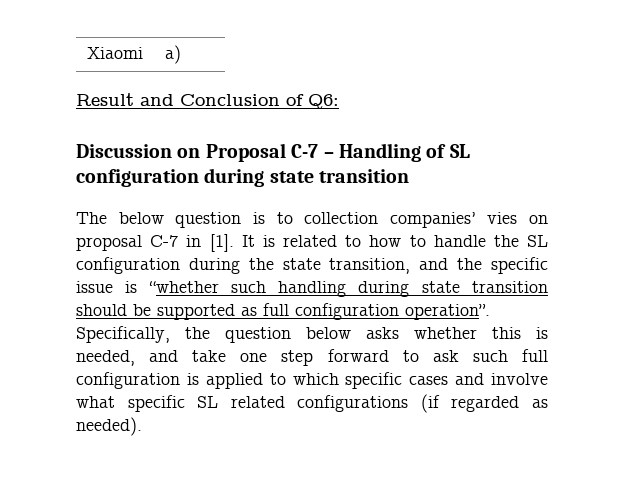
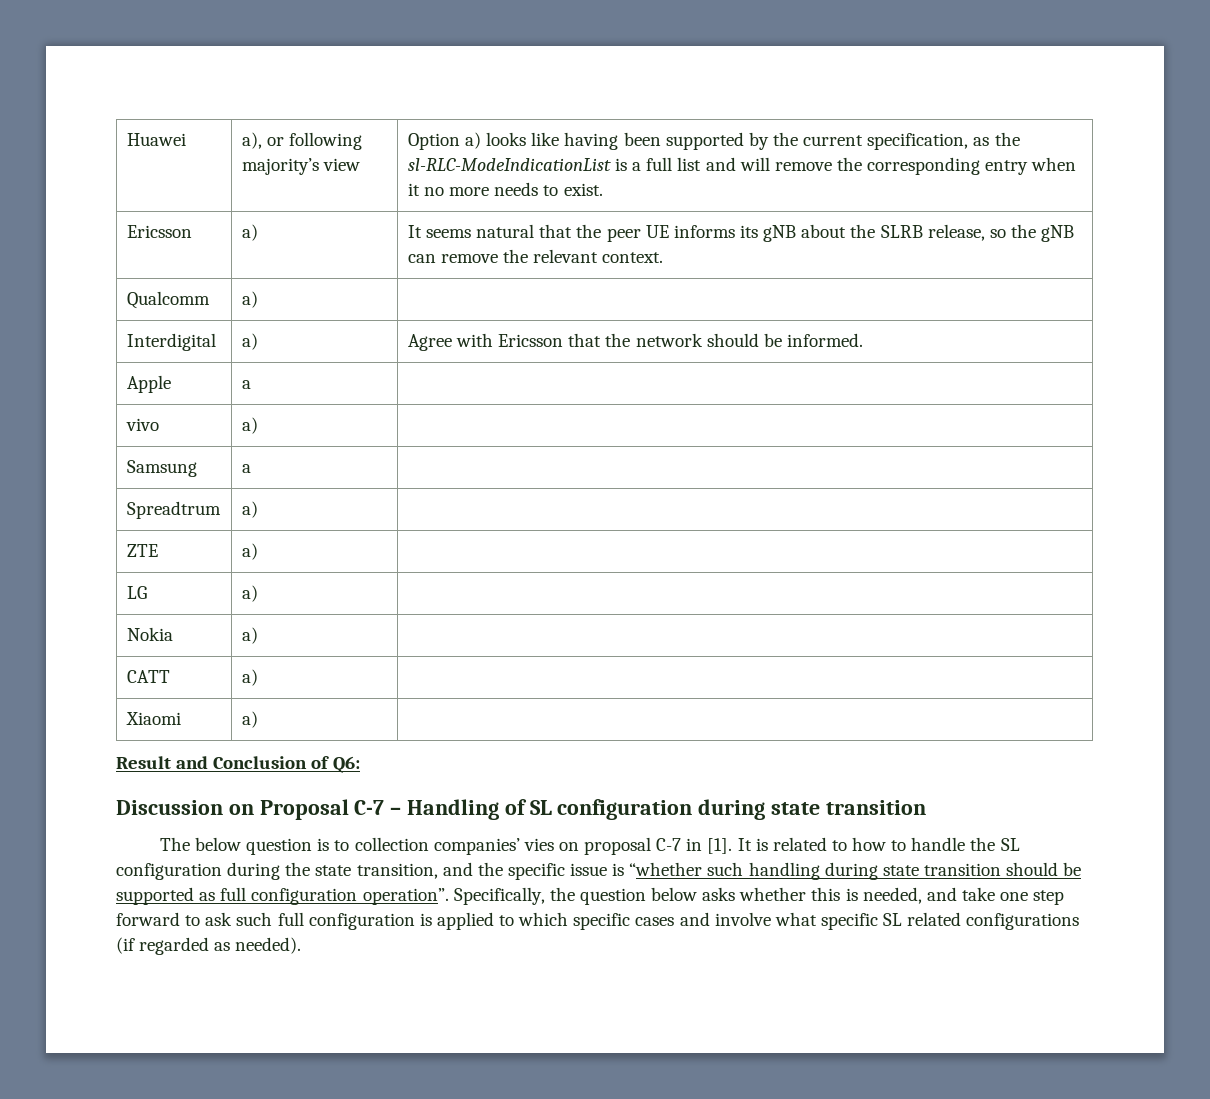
+ Huawei | a), or following majority’s view | Option a) looks like having been supported by the current specification, as the sl-RLC-ModeIndicationList is a full list and will remove the corresponding entry when it no more needs to exist.
+ Ericsson | a) | It seems natural that the peer UE informs its gNB about the SLRB release, so the gNB can remove the relevant context.
+ Qualcomm | a) |
+ Interdigital | a) | Agree with Ericsson that the network should be informed.
+ Apple | a |
+ vivo | a) |
+ Samsung | a |
+ Spreadtrum | a) |
+ ZTE | a) |
+ LG | a) |
+ Nokia | a) |
+ CATT | a) |

